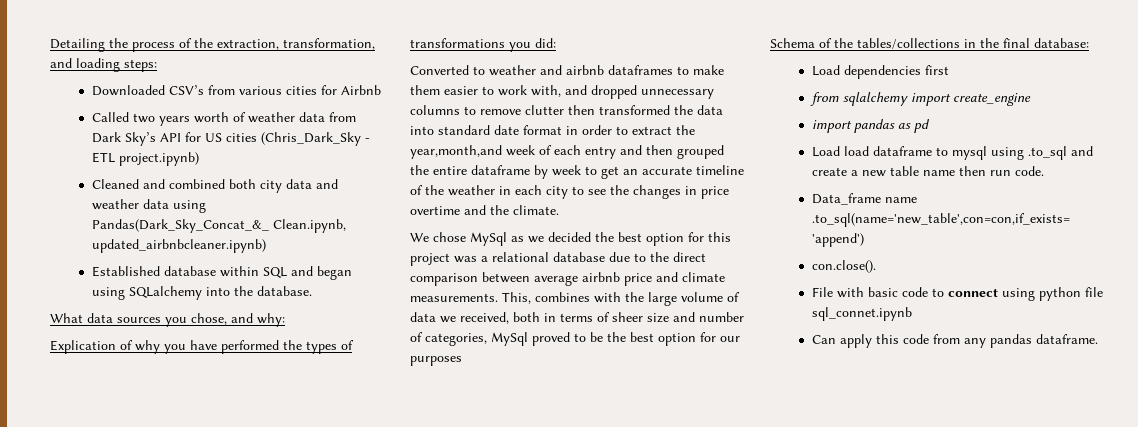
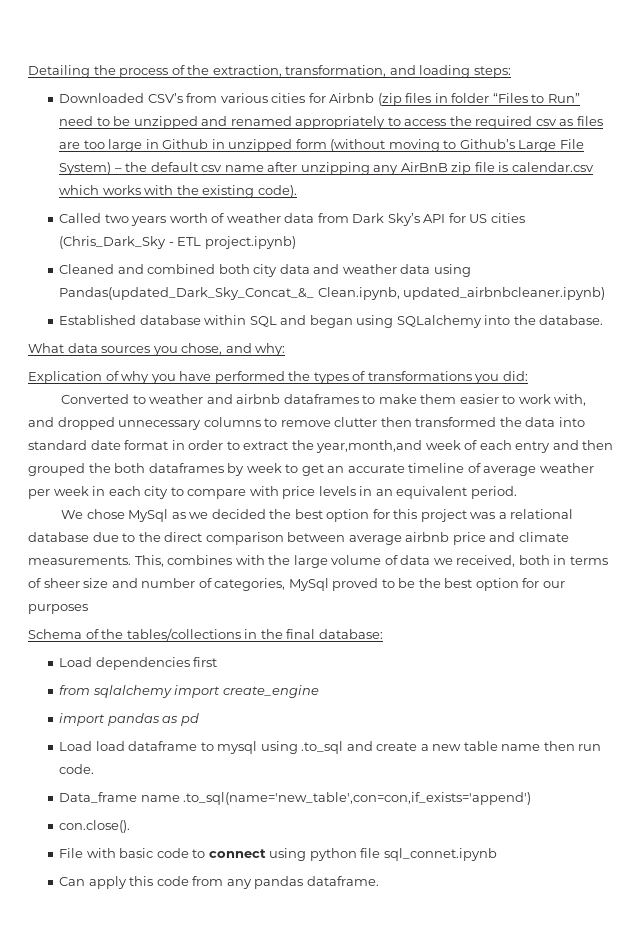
- Downloaded CSV’s from various cities for Airbnb
+ Downloaded CSV’s from various cities for Airbnb (zip files in folder “Files to Run” need to be unzipped and renamed appropriately to access the required csv as files are too large in Github in unzipped form (without moving to Github’s Large File System) – the default csv name after unzipping any AirBnB zip file is calendar.csv which works with the existing code).
- Cleaned and combined both city data and weather data using Pandas(Dark_Sky_Concat_&_ Clean.ipynb, updated_airbnbcleaner.ipynb)
+ Cleaned and combined both city data and weather data using Pandas(updated_Dark_Sky_Concat_&_ Clean.ipynb, updated_airbnbcleaner.ipynb)
- Converted to weather and airbnb dataframes to make them easier to work with, and dropped unnecessary columns to remove clutter then transformed the data into standard date format in order to extract the year,month,and week of each entry and then grouped the entire dataframe by week to get an accurate timeline of the weather in each city to see the changes in price overtime and the climate.
+ Converted to weather and airbnb dataframes to make them easier to work with, and dropped unnecessary columns to remove clutter then transformed the data into standard date format in order to extract the year,month,and week of each entry and then grouped the both dataframes by week to get an accurate timeline of average weather per week in each city to compare with price levels in an equivalent period.

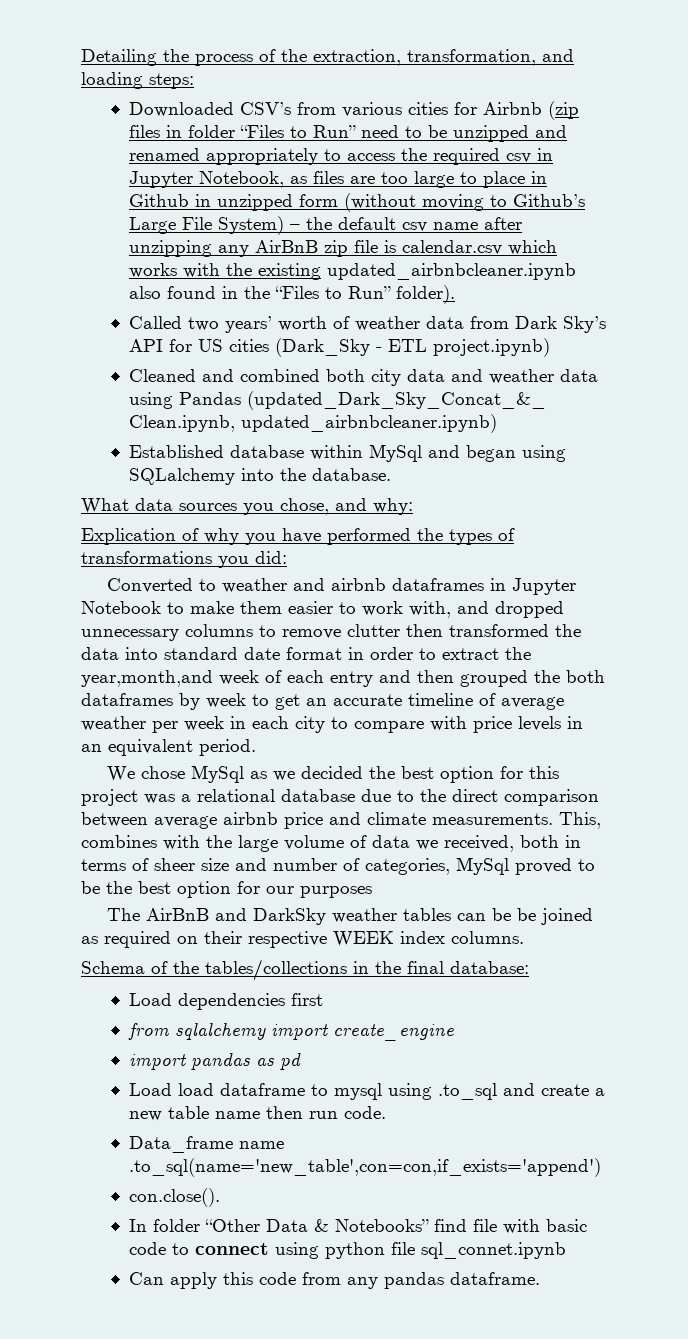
- Downloaded CSV’s from various cities for Airbnb (zip files in folder “Files to Run” need to be unzipped and renamed appropriately to access the required csv as files are too large in Github in unzipped form (without moving to Github’s Large File System) – the default csv name after unzipping any AirBnB zip file is calendar.csv which works with the existing code).
+ Downloaded CSV’s from various cities for Airbnb (zip files in folder “Files to Run” need to be unzipped and renamed appropriately to access the required csv in Jupyter Notebook, as files are too large to place in Github in unzipped form (without moving to Github’s Large File System) – the default csv name after unzipping any AirBnB zip file is calendar.csv which works with the existing updated_airbnbcleaner.ipynb also found in the “Files to Run” folder).
- Called two years worth of weather data from Dark Sky’s API for US cities (Chris_Dark_Sky - ETL project.ipynb)
+ Called two years’ worth of weather data from Dark Sky’s API for US cities (Dark_Sky - ETL project.ipynb)
- Cleaned and combined both city data and weather data using Pandas(updated_Dark_Sky_Concat_&_ Clean.ipynb, updated_airbnbcleaner.ipynb)
+ Cleaned and combined both city data and weather data using Pandas (updated_Dark_Sky_Concat_&_ Clean.ipynb, updated_airbnbcleaner.ipynb)
- Established database within SQL and began using SQLalchemy into the database.
+ Established database within MySql and began using SQLalchemy into the database.
- Converted to weather and airbnb dataframes to make them easier to work with, and dropped unnecessary columns to remove clutter then transformed the data into standard date format in order to extract the year,month,and week of each entry and then grouped the both dataframes by week to get an accurate timeline of average weather per week in each city to compare with price levels in an equivalent period.
+ Converted to weather and airbnb dataframes in Jupyter Notebook to make them easier to work with, and dropped unnecessary columns to remove clutter then transformed the data into standard date format in order to extract the year,month,and week of each entry and then grouped the both dataframes by week to get an accurate timeline of average weather per week in each city to compare with price levels in an equivalent period.
+ The AirBnB and DarkSky weather tables can be be joined as required on their respective WEEK index columns.
- File with basic code to connect using python file sql_connet.ipynb
+ In folder “Other Data & Notebooks” find file with basic code to connect using python file sql_connet.ipynb

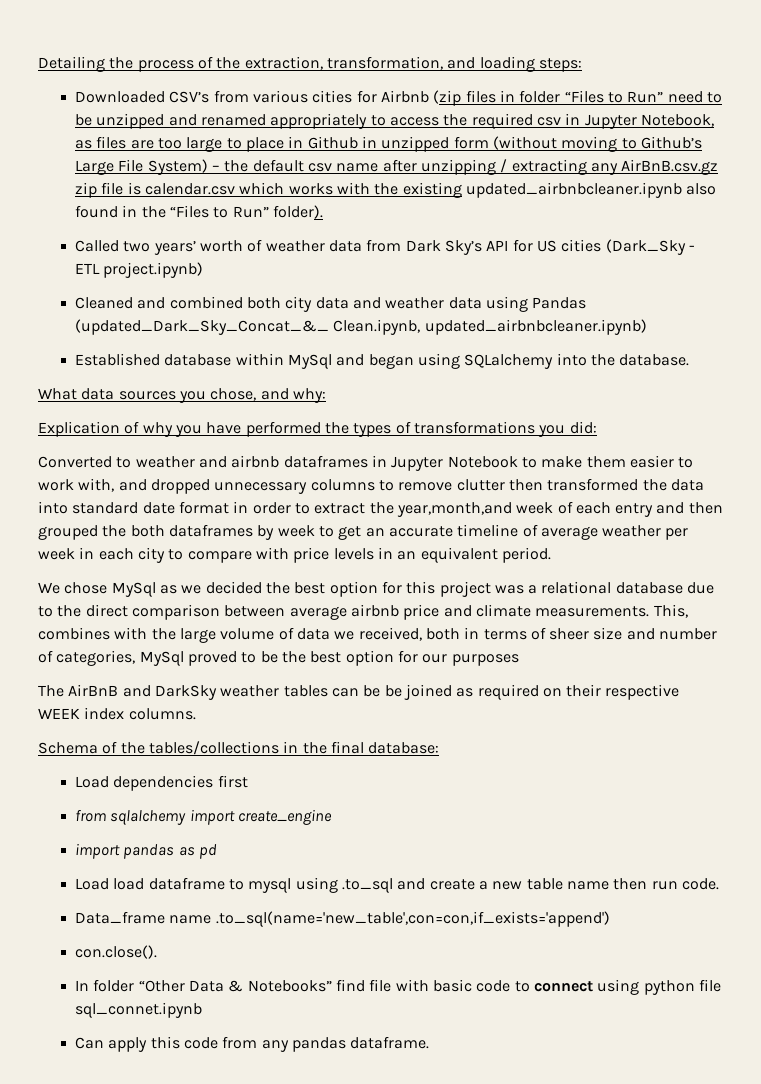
- Downloaded CSV’s from various cities for Airbnb (zip files in folder “Files to Run” need to be unzipped and renamed appropriately to access the required csv in Jupyter Notebook, as files are too large to place in Github in unzipped form (without moving to Github’s Large File System) – the default csv name after unzipping any AirBnB zip file is calendar.csv which works with the existing updated_airbnbcleaner.ipynb also found in the “Files to Run” folder).
+ Downloaded CSV’s from various cities for Airbnb (zip files in folder “Files to Run” need to be unzipped and renamed appropriately to access the required csv in Jupyter Notebook, as files are too large to place in Github in unzipped form (without moving to Github’s Large File System) – the default csv name after unzipping / extracting any AirBnB.csv.gz zip file is calendar.csv which works with the existing updated_airbnbcleaner.ipynb also found in the “Files to Run” folder).

